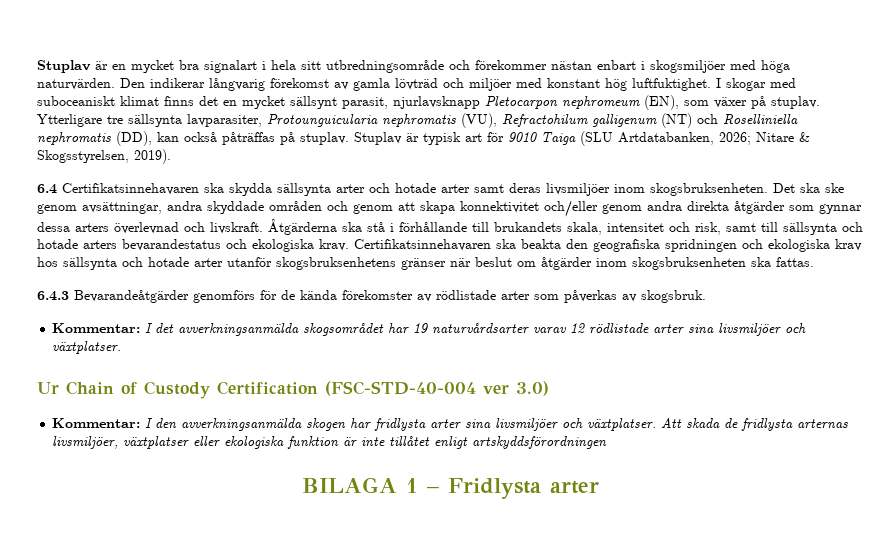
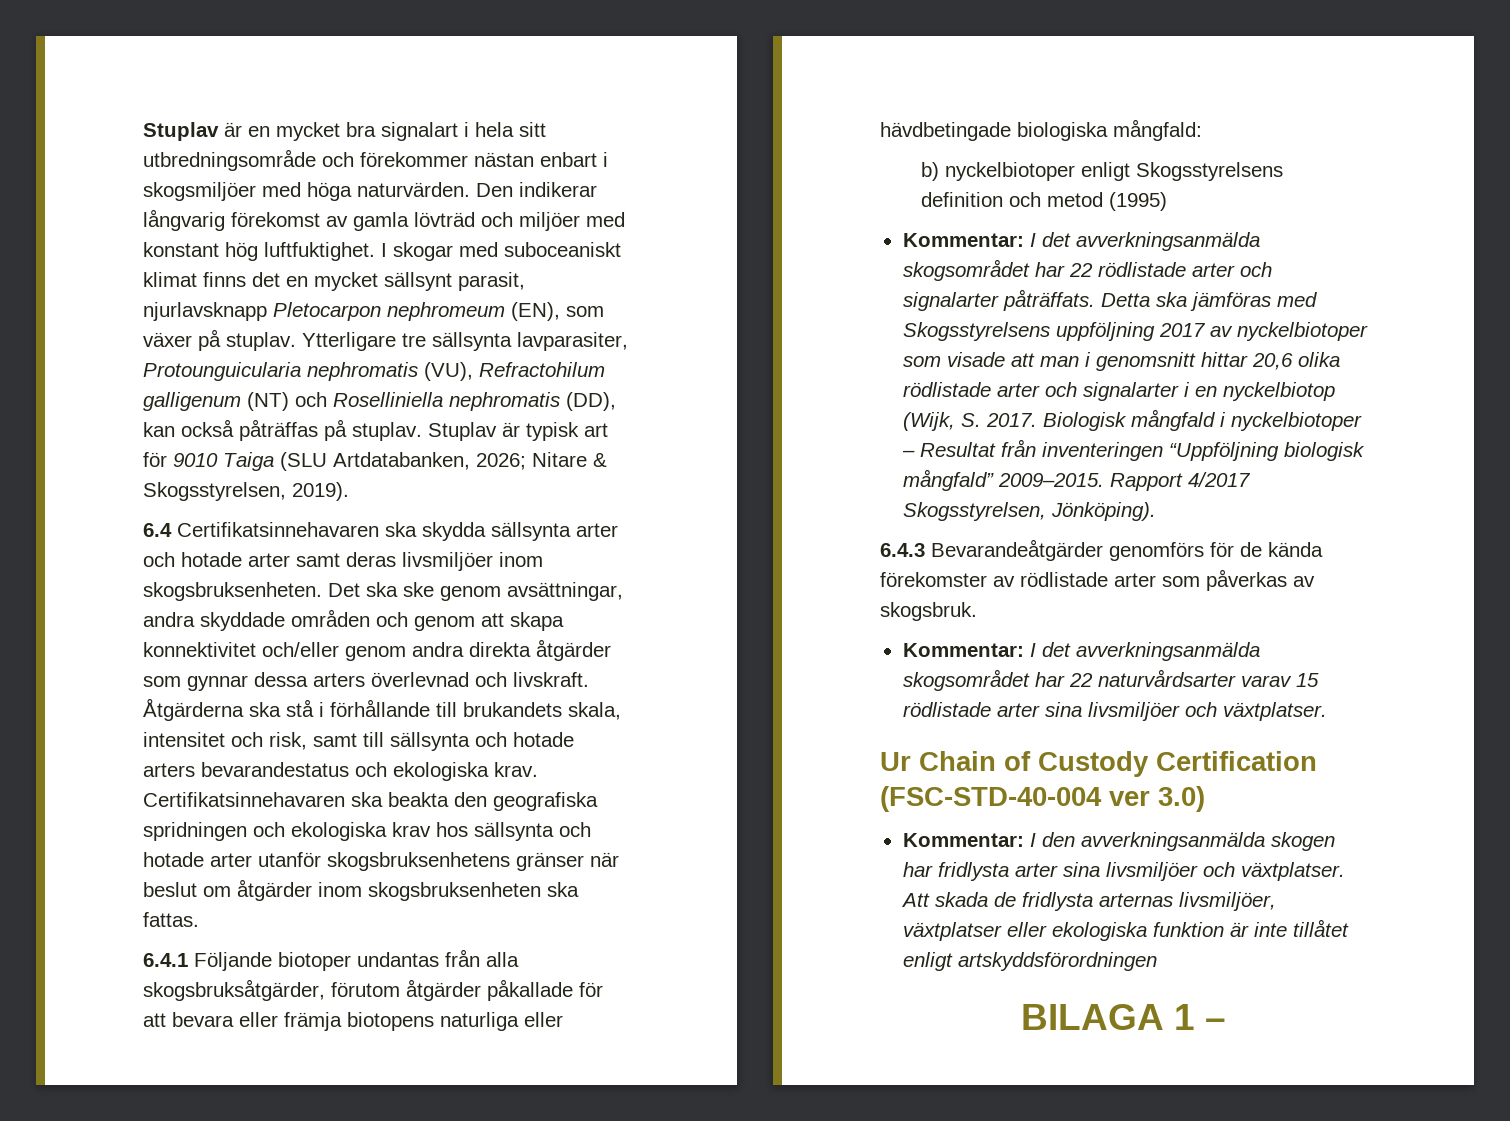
+ 6.4.1 Följande biotoper undantas från alla skogsbruksåtgärder, förutom åtgärder påkallade för att bevara eller främja biotopens naturliga eller hävdbetingade biologiska mångfald:
+ b) nyckelbiotoper enligt Skogsstyrelsens definition och metod (1995)
+ Kommentar: I det avverkningsanmälda skogsområdet har 22 rödlistade arter och signalarter påträffats. Detta ska jämföras med Skogsstyrelsens uppföljning 2017 av nyckelbiotoper som visade att man i genomsnitt hittar 20,6 olika rödlistade arter och signalarter i en nyckelbiotop (Wijk, S. 2017. Biologisk mångfald i nyckelbiotoper – Resultat från inventeringen “Uppföljning biologisk mångfald” 2009–2015. Rapport 4/2017 Skogsstyrelsen, Jönköping).
- Kommentar: I det avverkningsanmälda skogsområdet har 19 naturvårdsarter varav 12 rödlistade arter sina livsmiljöer och växtplatser.
+ Kommentar: I det avverkningsanmälda skogsområdet har 22 naturvårdsarter varav 15 rödlistade arter sina livsmiljöer och växtplatser.
- BILAGA 1 – Fridlysta arter
+ BILAGA 1 –

